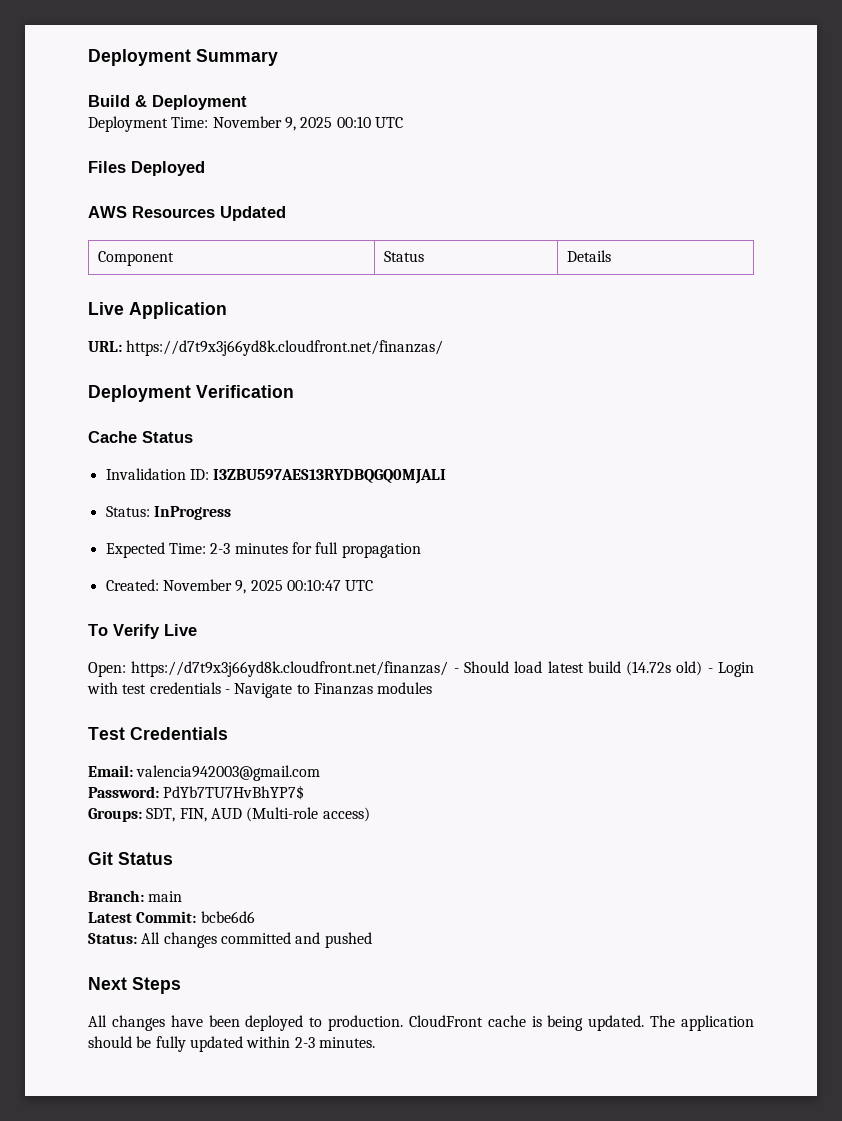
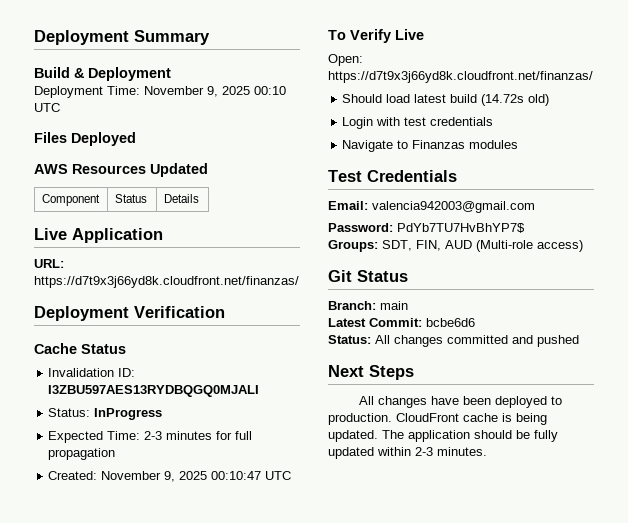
- Open: https://d7t9x3j66yd8k.cloudfront.net/finanzas/ - Should load latest build (14.72s old) - Login with test credentials - Navigate to Finanzas modules
+ Open: https://d7t9x3j66yd8k.cloudfront.net/finanzas/
+ Should load latest build (14.72s old)
+ Login with test credentials
+ Navigate to Finanzas modules

